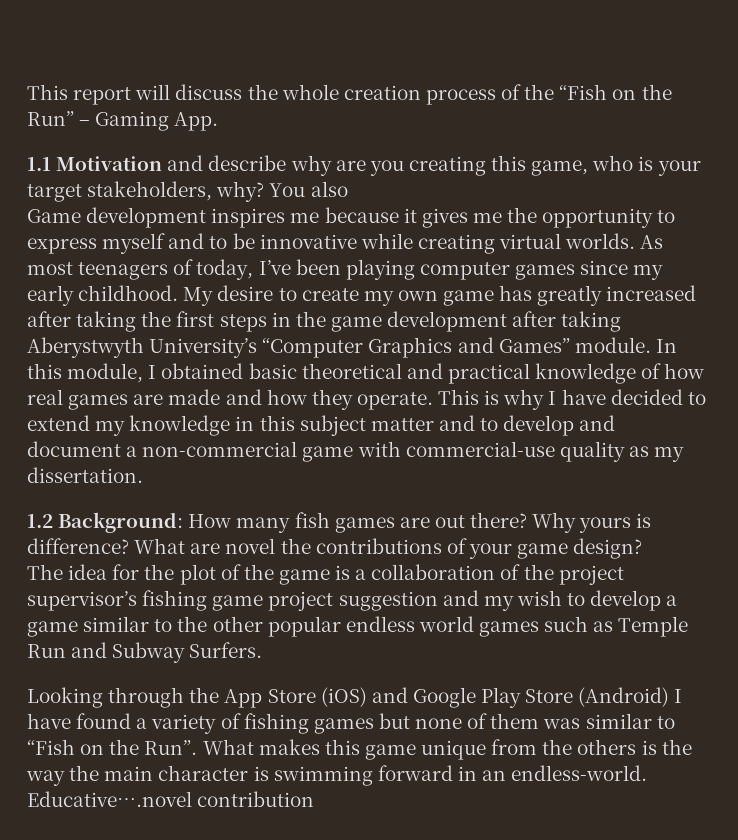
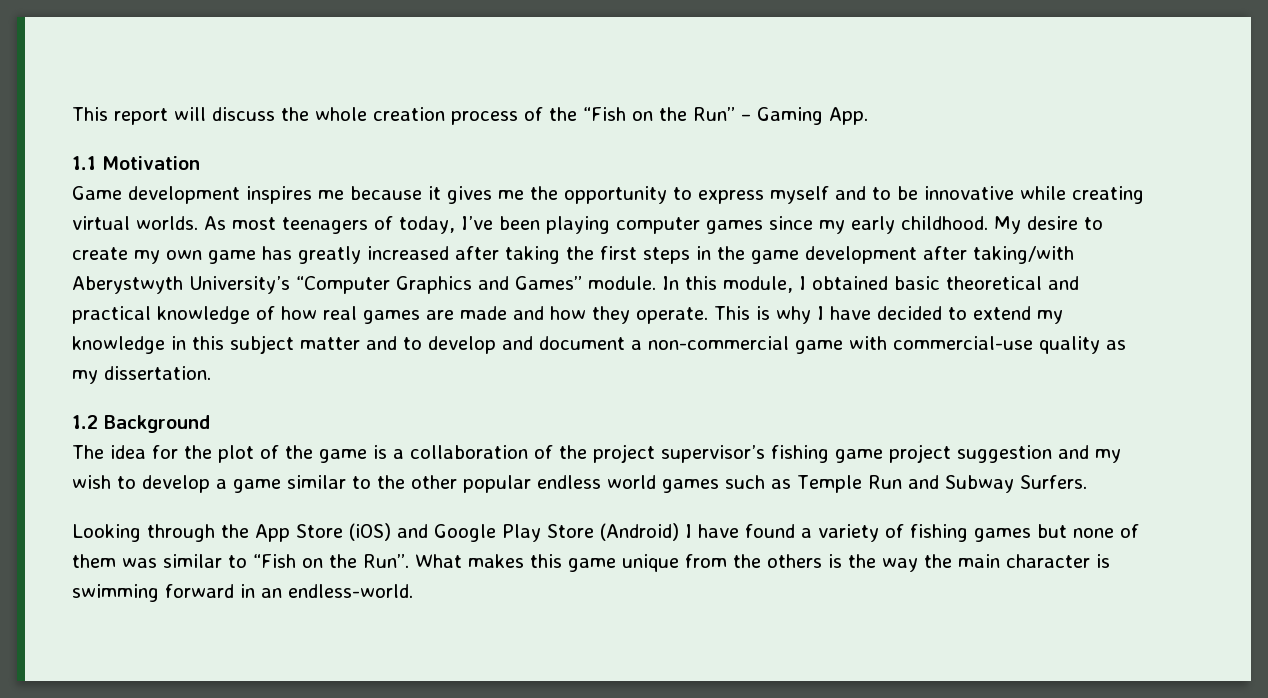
- 1.1 Motivation and describe why are you creating this game, who is your target stakeholders, why? You also
+ 1.1 Motivation
- My desire to create my own game has greatly increased after taking the first steps in the game development after taking Aberystwyth University’s “Computer Graphics and Games” module.
+ My desire to create my own game has greatly increased after taking the first steps in the game development after taking/with Aberystwyth University’s “Computer Graphics and Games” module.
- 1.2 Background: How many fish games are out there? Why yours is difference? What are novel the contributions of your game design?
+ 1.2 Background
- Educative….novel contribution

